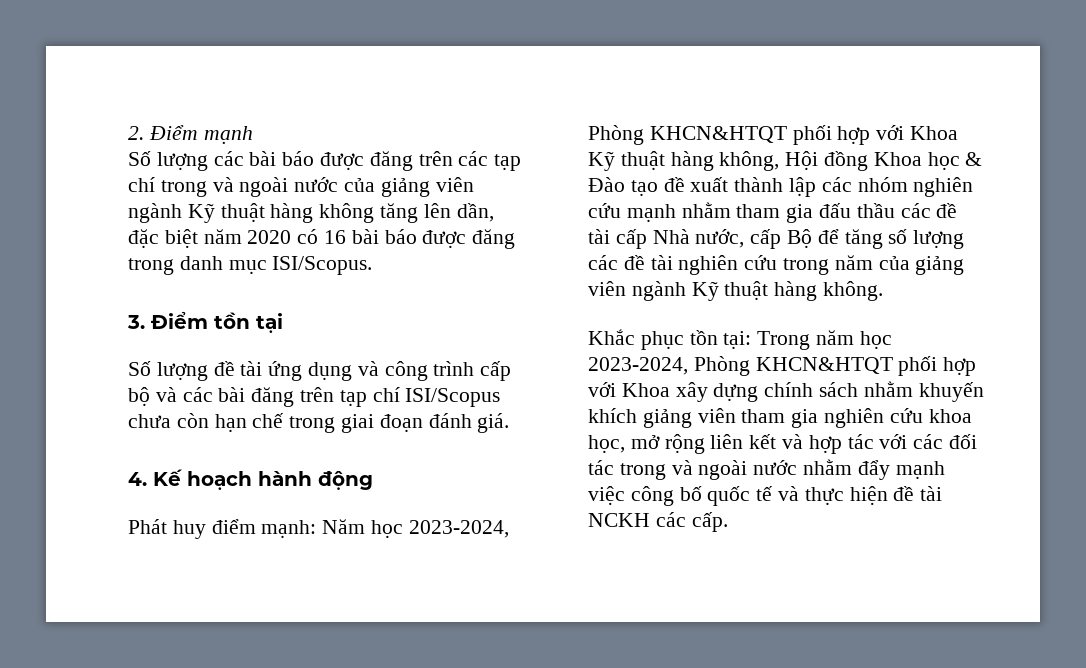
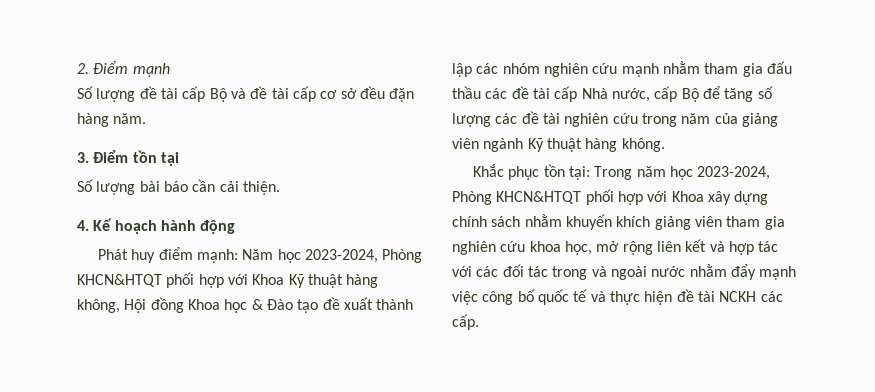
- Số lượng các bài báo được đăng trên các tạp chí trong và ngoài nước của giảng viên ngành Kỹ thuật hàng không tăng lên dần, đặc biệt năm 2020 có 16 bài báo được đăng trong danh mục ISI/Scopus.
+ Số lượng đề tài cấp Bộ và đề tài cấp cơ sở đều đặn hàng năm.
- Số lượng đề tài ứng dụng và công trình cấp bộ và các bài đăng trên tạp chí ISI/Scopus chưa còn hạn chế trong giai đoạn đánh giá.
+ Số lượng bài báo cần cải thiện.

